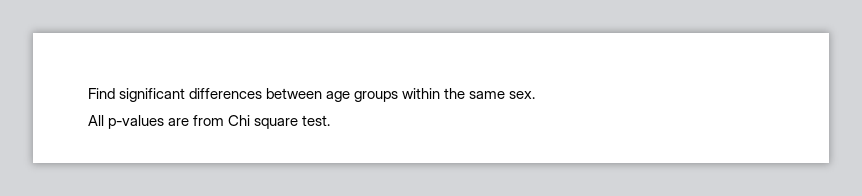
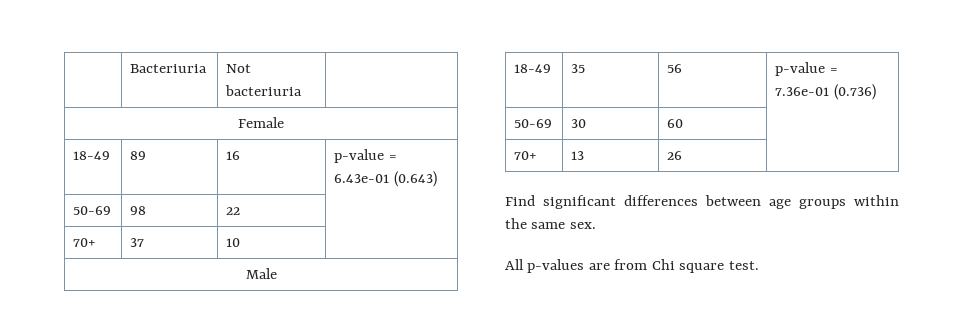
+ | Bacteriuria | Not bacteriuria |
+ Female
+ 18-49 | 89 | 16 | p-value = 6.43e-01 (0.643)
+ 50-69 | 98 | 22 |
+ 70+ | 37 | 10 |
+ Male
+ 18-49 | 35 | 56 | p-value = 7.36e-01 (0.736)
+ 50-69 | 30 | 60 |
+ 70+ | 13 | 26 |

